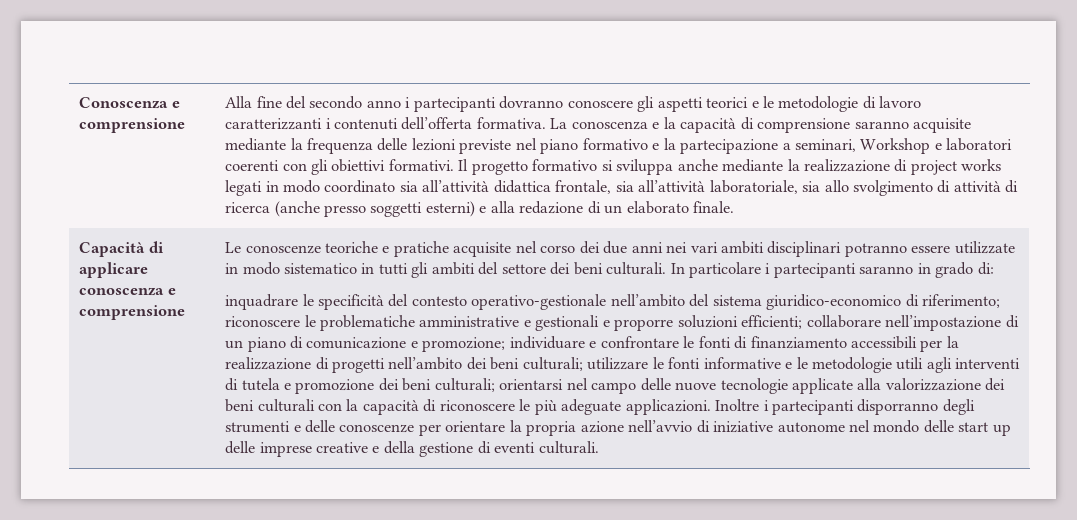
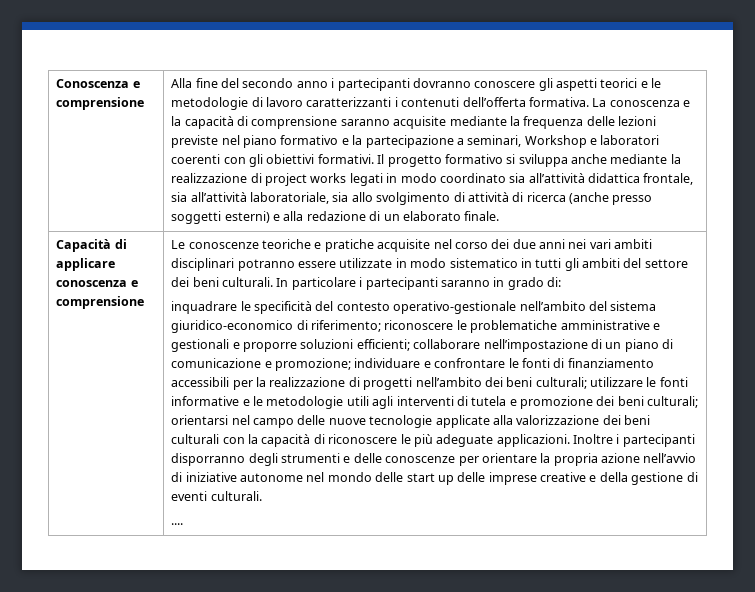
+ ....

